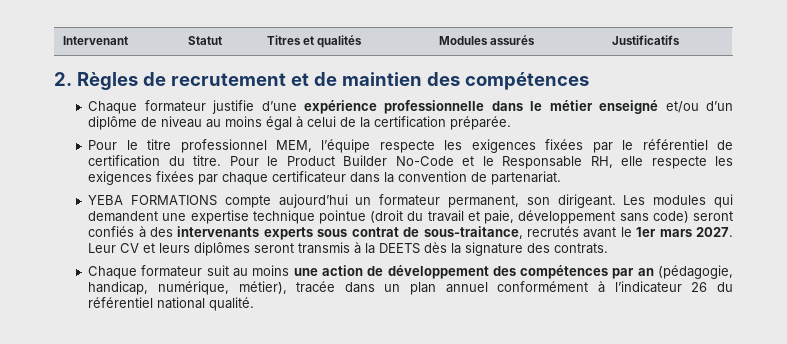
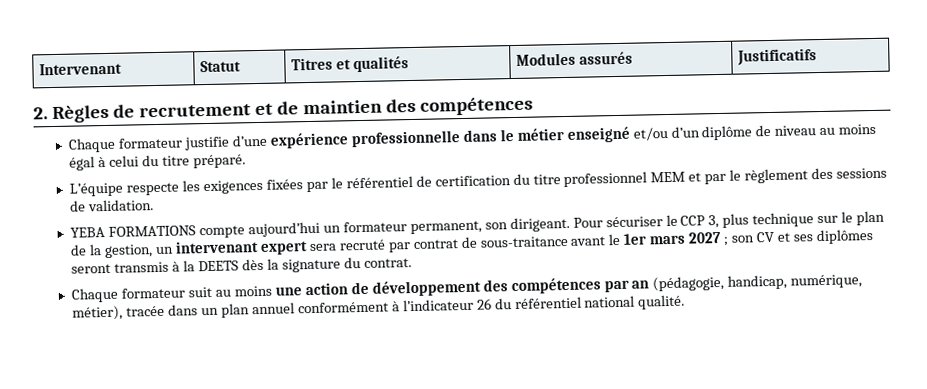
- Chaque formateur justifie d’une expérience professionnelle dans le métier enseigné et/ou d’un diplôme de niveau au moins égal à celui de la certification préparée.
- Pour le titre professionnel MEM, l’équipe respecte les exigences fixées par le référentiel de certification du titre. Pour le Product Builder No-Code et le Responsable RH, elle respecte les exigences fixées par chaque certificateur dans la convention de partenariat.
+ Chaque formateur justifie d’une expérience professionnelle dans le métier enseigné et/ou d’un diplôme de niveau au moins égal à celui du titre préparé.
+ L’équipe respecte les exigences fixées par le référentiel de certification du titre professionnel MEM et par le règlement des sessions de validation.
- Les modules qui demandent une expertise technique pointue (droit du travail et paie, développement sans code) seront confiés à des intervenants experts sous contrat de sous-traitance, recrutés avant le 1er mars 2027. Leur CV et leurs diplômes seront transmis à la DEETS dès la signature des contrats.
+ Pour sécuriser le CCP 3, plus technique sur le plan de la gestion, un intervenant expert sera recruté par contrat de sous-traitance avant le 1er mars 2027 ; son CV et ses diplômes seront transmis à la DEETS dès la signature du contrat.

